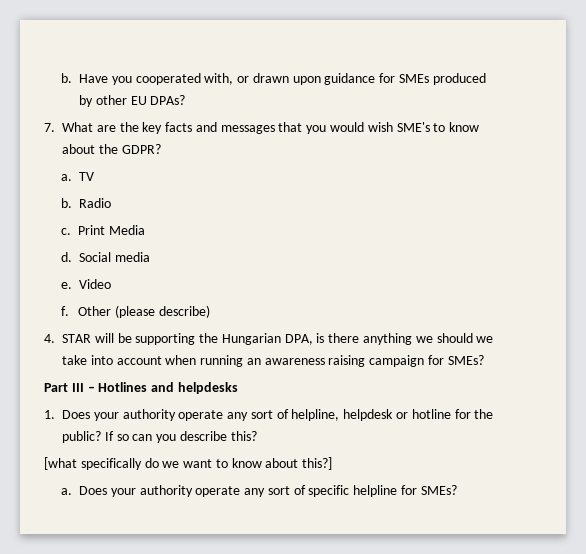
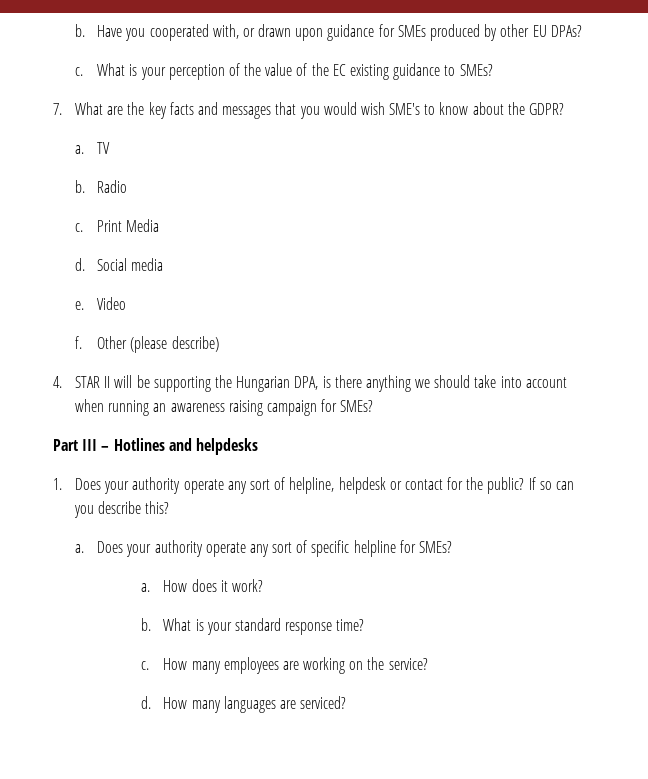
+ c. What is your perception of the value of the EC existing guidance to SMEs?
- 4. STAR will be supporting the Hungarian DPA, is there anything we should we take into account when running an awareness raising campaign for SMEs?
+ 4. STAR II will be supporting the Hungarian DPA, is there anything we should take into account when running an awareness raising campaign for SMEs?
- 1. Does your authority operate any sort of helpline, helpdesk or hotline for the public?
+ 1. Does your authority operate any sort of helpline, helpdesk or contact for the public?
- [what specifically do we want to know about this?]
+ a. How does it work?
+ b. What is your standard response time?
+ c. How many employees are working on the service?
+ d. How many languages are serviced?

